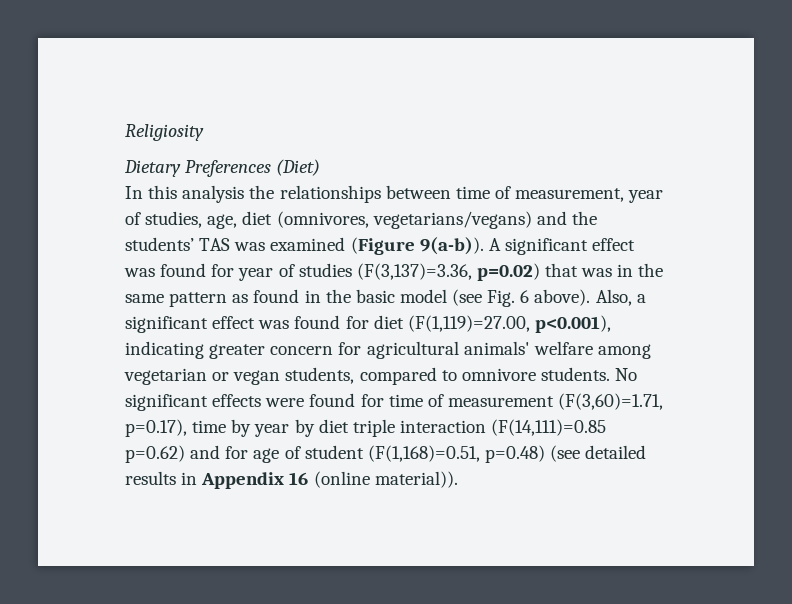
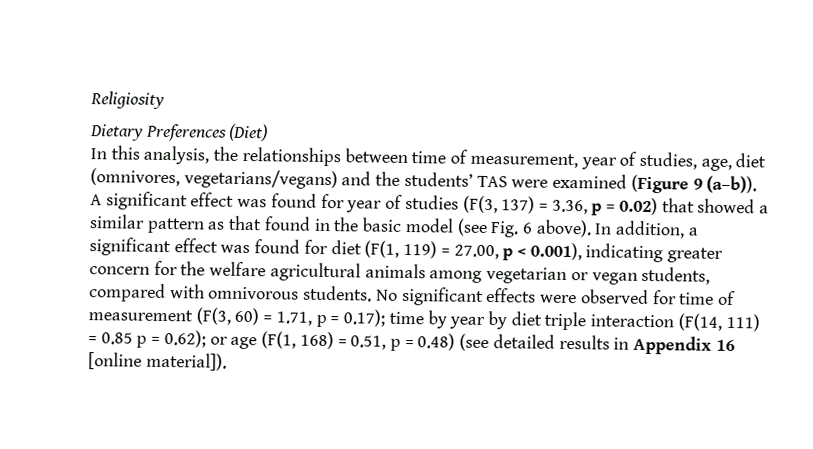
- In this analysis the relationships between time of measurement, year of studies, age, diet (omnivores, vegetarians/vegans) and the students’ TAS was examined (Figure 9(a-b)).
+ In this analysis, the relationships between time of measurement, year of studies, age, diet (omnivores, vegetarians/vegans) and the students’ TAS were examined (Figure 9 (a–b)).
- A significant effect was found for year of studies (F(3,137)=3.36, p=0.02) that was in the same pattern as found in the basic model (see Fig. 6 above).
+ A significant effect was found for year of studies (F(3, 137) = 3.36, p = 0.02) that showed a similar pattern as that found in the basic model (see Fig. 6 above).
- Also, a significant effect was found for diet (F(1,119)=27.00, p<0.001), indicating greater concern for agricultural animals' welfare among vegetarian or vegan students, compared to omnivore students.
+ In addition, a significant effect was found for diet (F(1, 119) = 27.00, p < 0.001), indicating greater concern for the welfare agricultural animals among vegetarian or vegan students, compared with omnivorous students.
- No significant effects were found for time of measurement (F(3,60)=1.71, p=0.17), time by year by diet triple interaction (F(14,111)=0.85 p=0.62) and for age of student (F(1,168)=0.51, p=0.48) (see detailed results in Appendix 16 (online material)).
+ No significant effects were observed for time of measurement (F(3, 60) = 1.71, p = 0.17); time by year by diet triple interaction (F(14, 111) = 0.85 p = 0.62); or age (F(1, 168) = 0.51, p = 0.48) (see detailed results in Appendix 16 [online material]).

